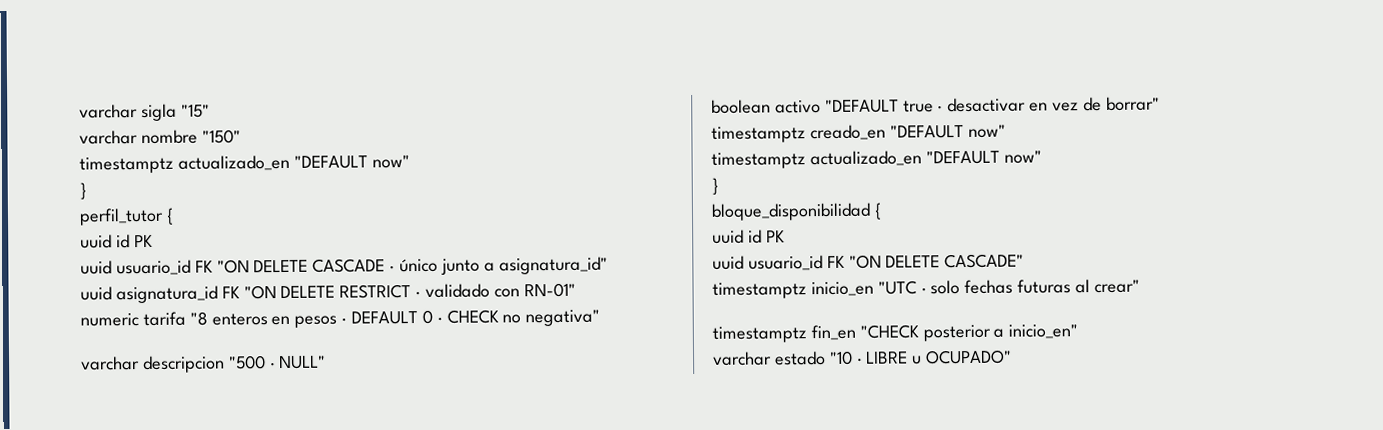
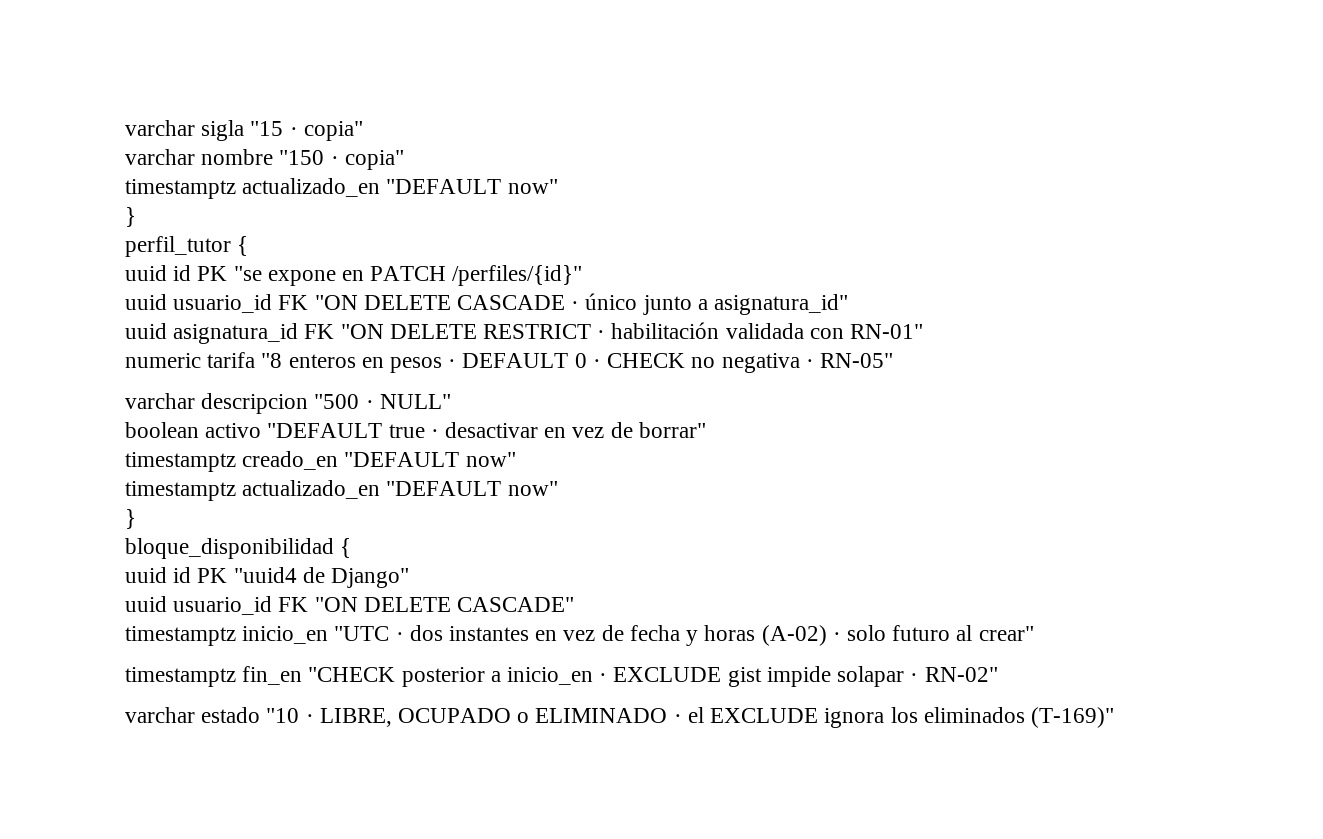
- varchar sigla "15"
+ varchar sigla "15 · copia"
- varchar nombre "150"
+ varchar nombre "150 · copia"
  perfil_tutor {
- uuid id PK
+ uuid id PK "se expone en PATCH /perfiles/{id}"
- uuid asignatura_id FK "ON DELETE RESTRICT · validado con RN-01"
+ uuid asignatura_id FK "ON DELETE RESTRICT · habilitación validada con RN-01"
- numeric tarifa "8 enteros en pesos · DEFAULT 0 · CHECK no negativa"
+ numeric tarifa "8 enteros en pesos · DEFAULT 0 · CHECK no negativa · RN-05"
  bloque_disponibilidad {
- uuid id PK
+ uuid id PK "uuid4 de Django"
- timestamptz inicio_en "UTC · solo fechas futuras al crear"
+ timestamptz inicio_en "UTC · dos instantes en vez de fecha y horas (A-02) · solo futuro al crear"
- timestamptz fin_en "CHECK posterior a inicio_en"
- varchar estado "10 · LIBRE u OCUPADO"
+ timestamptz fin_en "CHECK posterior a inicio_en · EXCLUDE gist impide solapar · RN-02"
+ varchar estado "10 · LIBRE, OCUPADO o ELIMINADO · el EXCLUDE ignora los eliminados (T-169)"

